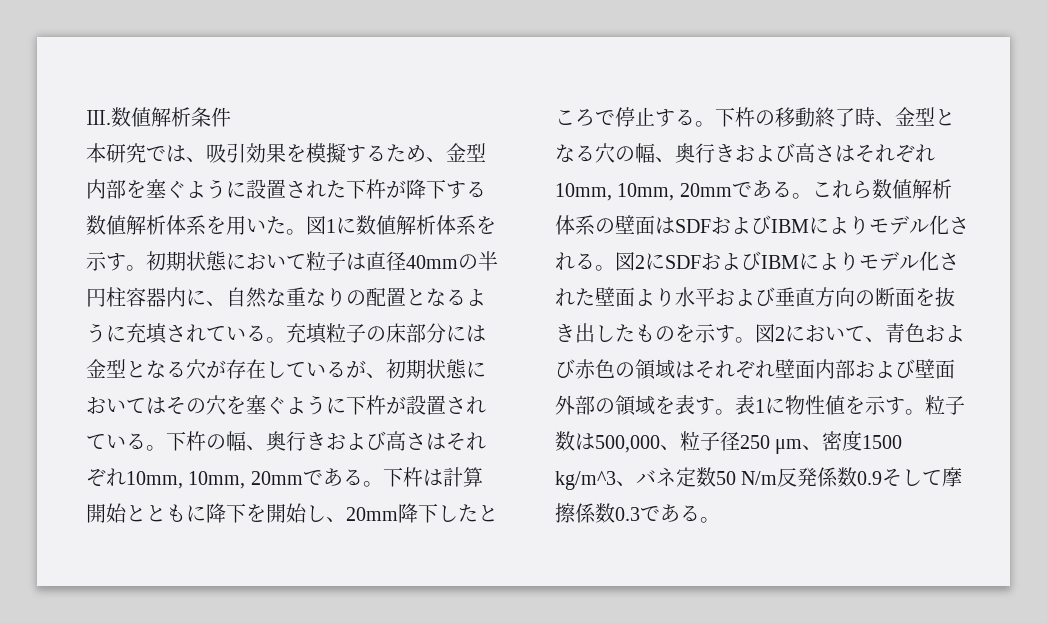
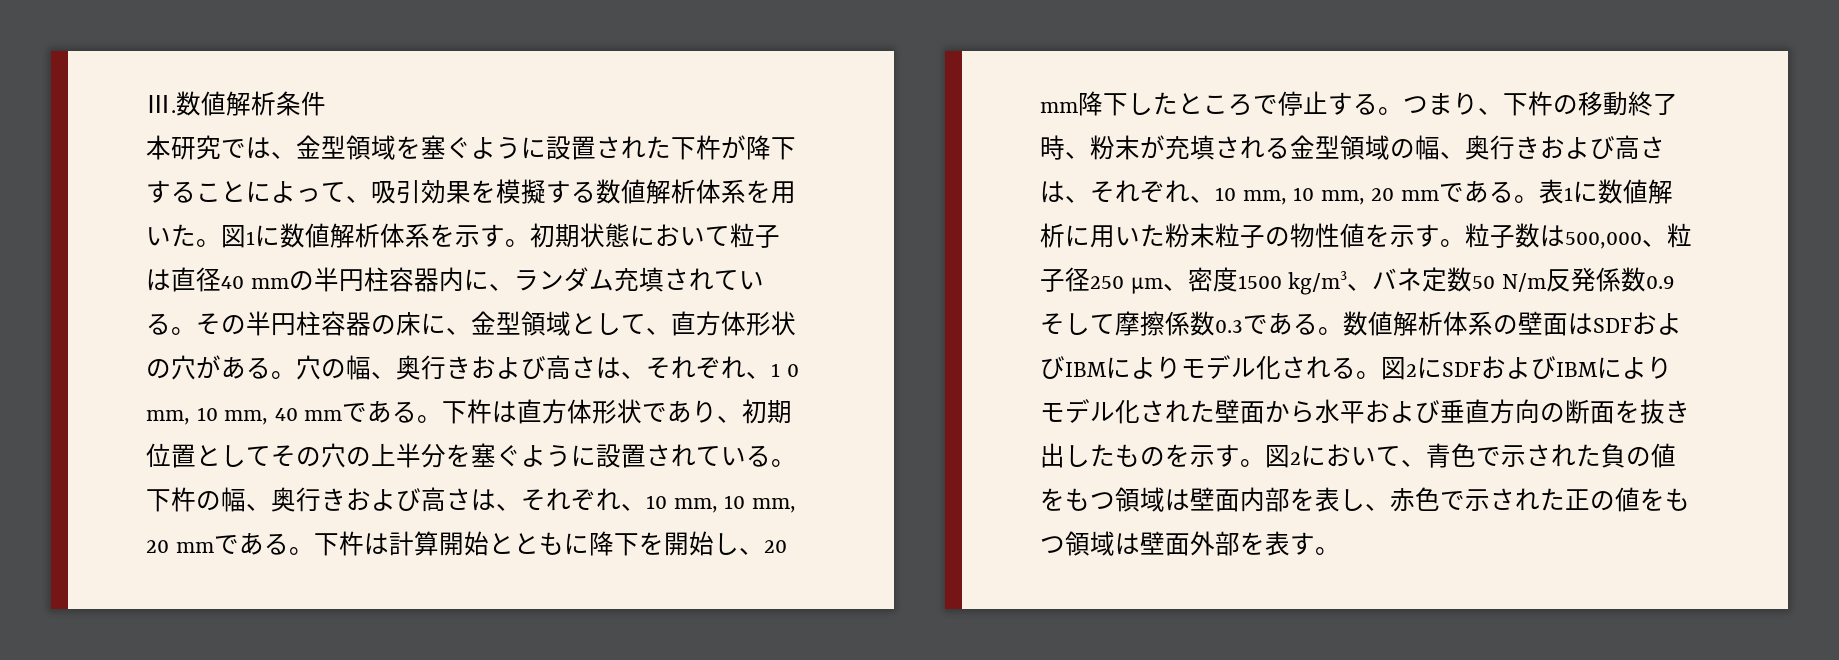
- 本研究では、吸引効果を模擬するため、金型内部を塞ぐように設置された下杵が降下する数値解析体系を用いた。
+ 本研究では、金型領域を塞ぐように設置された下杵が降下することによって、吸引効果を模擬する数値解析体系を用いた。
- 初期状態において粒子は直径40mmの半円柱容器内に、自然な重なりの配置となるように充填されている。充填粒子の床部分には金型となる穴が存在しているが、初期状態においてはその穴を塞ぐように下杵が設置されている。
+ 初期状態において粒子は直径40 mmの半円柱容器内に、ランダム充填されている。その半円柱容器の床に、金型領域として、直方体形状の穴がある。穴の幅、奥行きおよび高さは、それぞれ、1 0 mm, 10 mm, 40 mmである。下杵は直方体形状であり、初期位置としてその穴の上半分を塞ぐように設置されている。
- 下杵の幅、奥行きおよび高さはそれぞれ10mm, 10mm, 20mmである。
+ 下杵の幅、奥行きおよび高さは、それぞれ、10 mm, 10 mm, 20 mmである。
- 下杵は計算開始とともに降下を開始し、20mm降下したところで停止する。
+ 下杵は計算開始とともに降下を開始し、20 mm降下したところで停止する。
- 下杵の移動終了時、金型となる穴の幅、奥行きおよび高さはそれぞれ10mm, 10mm, 20mmである。これら数値解析体系の壁面はSDFおよびIBMによりモデル化される。
+ つまり、下杵の移動終了時、粉末が充填される金型領域の幅、奥行きおよび高さは、それぞれ、10 mm, 10 mm, 20 mmである。表1に数値解析に用いた粉末粒子の物性値を示す。粒子数は500,000、粒子径250 μm、密度1500 kg/m3、バネ定数50 N/m反発係数0.9そして摩擦係数0.3である。数値解析体系の壁面はSDFおよびIBMによりモデル化される。
- 図2にSDFおよびIBMによりモデル化された壁面より水平および垂直方向の断面を抜き出したものを示す。
+ 図2にSDFおよびIBMによりモデル化された壁面から水平および垂直方向の断面を抜き出したものを示す。
- 図2において、青色および赤色の領域はそれぞれ壁面内部および壁面外部の領域を表す。表1に物性値を示す。粒子数は500,000、粒子径250 μm、密度1500 kg/m^3、バネ定数50 N/m反発係数0.9そして摩擦係数0.3である。
+ 図2において、青色で示された負の値をもつ領域は壁面内部を表し、赤色で示された正の値をもつ領域は壁面外部を表す。

